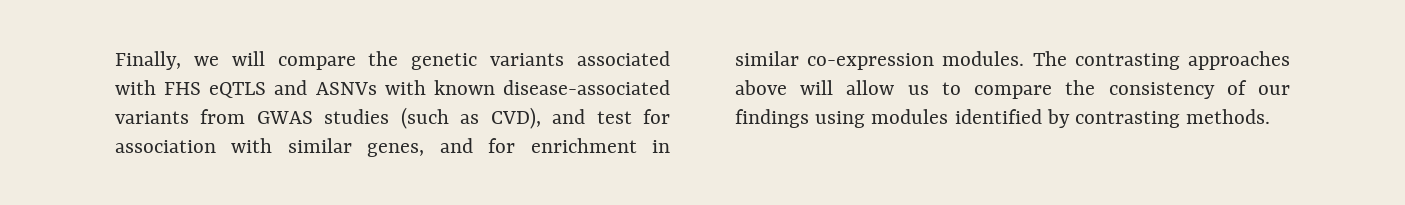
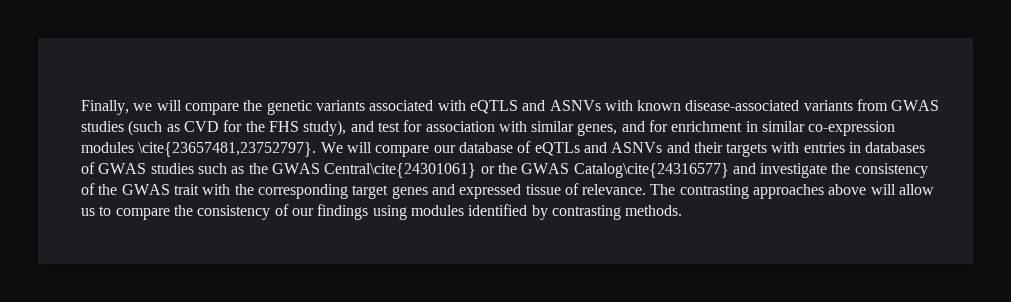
- Finally, we will compare the genetic variants associated with FHS eQTLS and ASNVs with known disease-associated variants from GWAS studies (such as CVD), and test for association with similar genes, and for enrichment in similar co-expression modules.
+ Finally, we will compare the genetic variants associated with eQTLS and ASNVs with known disease-associated variants from GWAS studies (such as CVD for the FHS study), and test for association with similar genes, and for enrichment in similar co-expression modules \cite{23657481,23752797}. We will compare our database of eQTLs and ASNVs and their targets with entries in databases of GWAS studies such as the GWAS Central\cite{24301061} or the GWAS Catalog\cite{24316577} and investigate the consistency of the GWAS trait with the corresponding target genes and expressed tissue of relevance.

